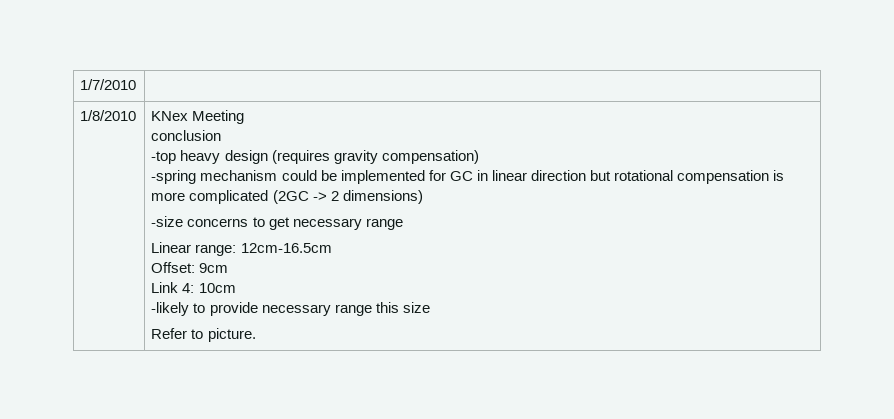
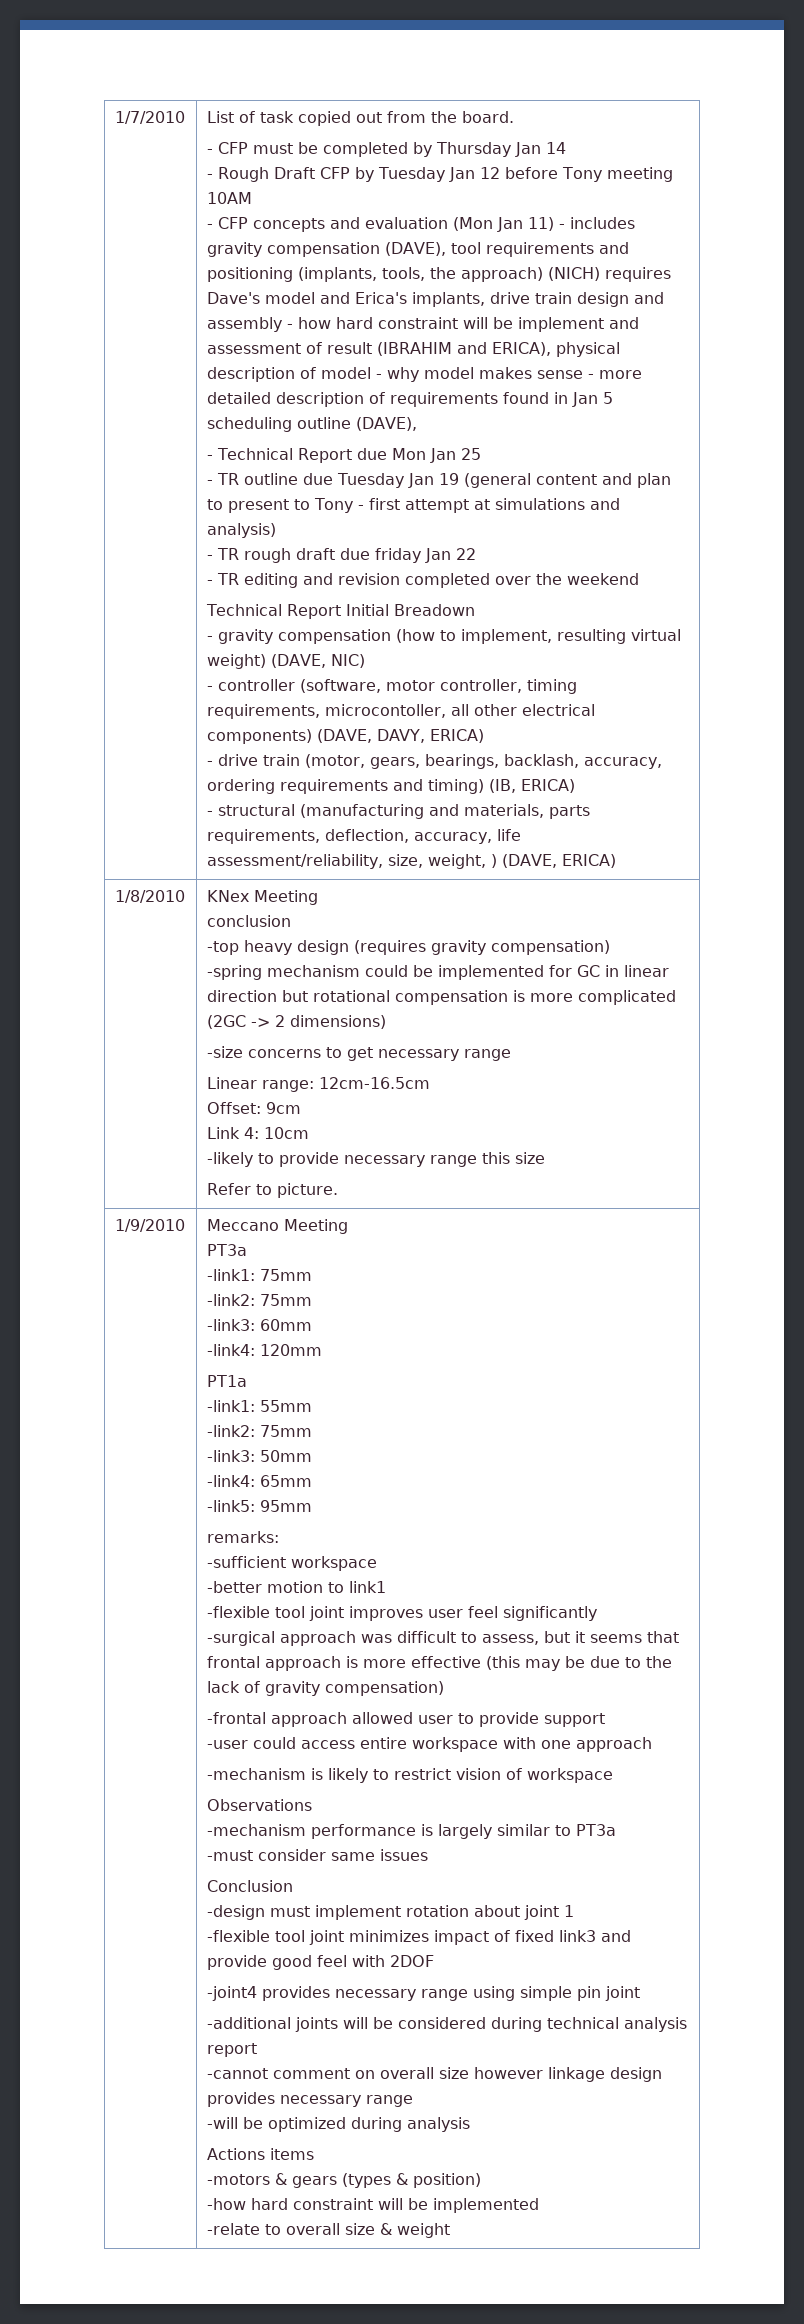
+ List of task copied out from the board.
+ - CFP must be completed by Thursday Jan 14
+ - Rough Draft CFP by Tuesday Jan 12 before Tony meeting 10AM
+ - CFP concepts and evaluation (Mon Jan 11) - includes gravity compensation (DAVE), tool requirements and positioning (implants, tools, the approach) (NICH) requires Dave's model and Erica's implants, drive train design and assembly - how hard constraint will be implement and assessment of result (IBRAHIM and ERICA), physical description of model - why model makes sense - more detailed description of requirements found in Jan 5 scheduling outline (DAVE),
+ - Technical Report due Mon Jan 25
+ - TR outline due Tuesday Jan 19 (general content and plan to present to Tony - first attempt at simulations and analysis)
+ - TR rough draft due friday Jan 22
+ - TR editing and revision completed over the weekend
+ Technical Report Initial Breadown
+ - gravity compensation (how to implement, resulting virtual weight) (DAVE, NIC)
+ - controller (software, motor controller, timing requirements, microcontoller, all other electrical components) (DAVE, DAVY, ERICA)
+ - drive train (motor, gears, bearings, backlash, accuracy, ordering requirements and timing) (IB, ERICA)
+ - structural (manufacturing and materials, parts requirements, deflection, accuracy, life assessment/reliability, size, weight, ) (DAVE, ERICA)
+ 1/9/2010 | Meccano Meeting
+ PT3a
+ -link1: 75mm
+ -link2: 75mm
+ -link3: 60mm
+ -link4: 120mm
+ PT1a
+ -link1: 55mm
+ -link2: 75mm
+ -link3: 50mm
+ -link4: 65mm
+ -link5: 95mm
+ remarks:
+ -sufficient workspace
+ -better motion to link1
+ -flexible tool joint improves user feel significantly
+ -surgical approach was difficult to assess, but it seems that frontal approach is more effective (this may be due to the lack of gravity compensation)
+ -frontal approach allowed user to provide support
+ -user could access entire workspace with one approach
+ -mechanism is likely to restrict vision of workspace
+ Observations
+ -mechanism performance is largely similar to PT3a
+ -must consider same issues
+ Conclusion
+ -design must implement rotation about joint 1
+ -flexible tool joint minimizes impact of fixed link3 and provide good feel with 2DOF
+ -joint4 provides necessary range using simple pin joint
+ -additional joints will be considered during technical analysis report
+ -cannot comment on overall size however linkage design provides necessary range
+ -will be optimized during analysis
+ Actions items
+ -motors & gears (types & position)
+ -how hard constraint will be implemented
+ -relate to overall size & weight

